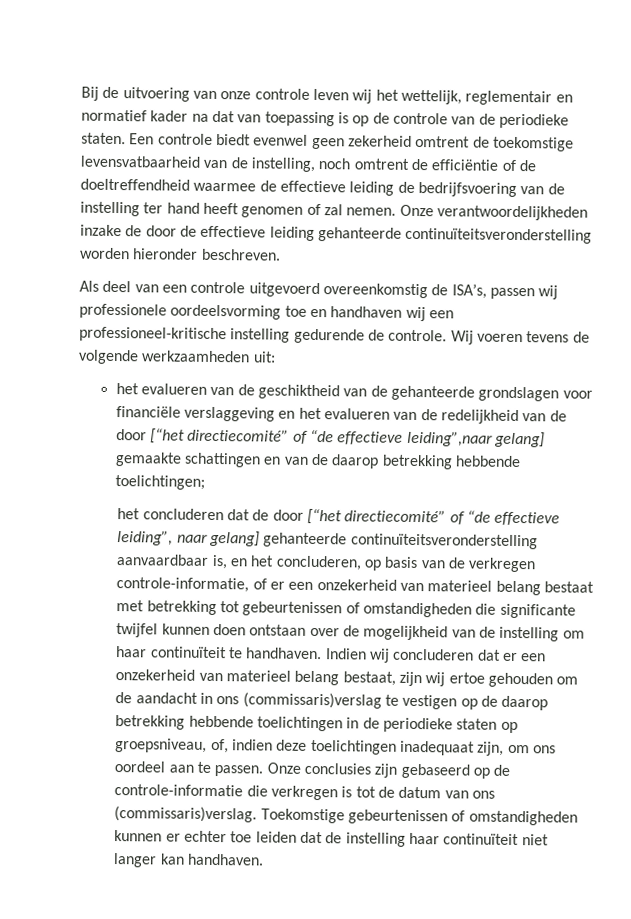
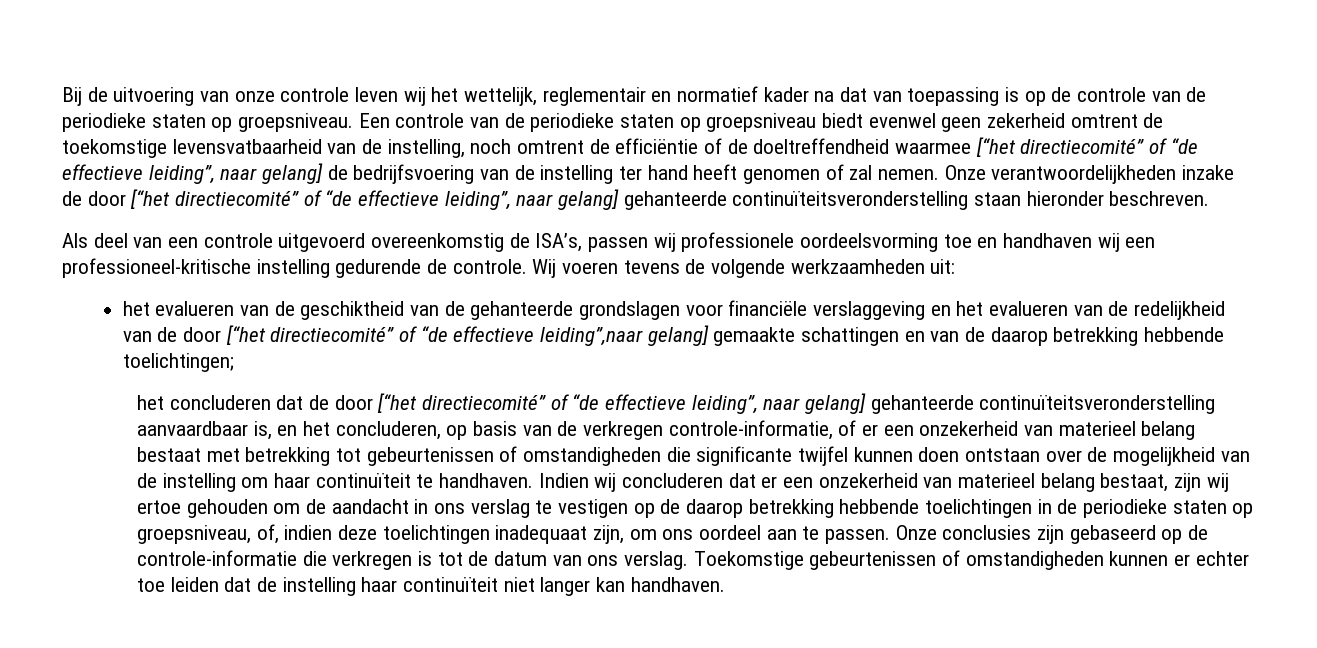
- Bij de uitvoering van onze controle leven wij het wettelijk, reglementair en normatief kader na dat van toepassing is op de controle van de periodieke staten. Een controle biedt evenwel geen zekerheid omtrent de toekomstige levensvatbaarheid van de instelling, noch omtrent de efficiëntie of de doeltreffendheid waarmee de effectieve leiding de bedrijfsvoering van de instelling ter hand heeft genomen of zal nemen.
+ Bij de uitvoering van onze controle leven wij het wettelijk, reglementair en normatief kader na dat van toepassing is op de controle van de periodieke staten op groepsniveau. Een controle van de periodieke staten op groepsniveau biedt evenwel geen zekerheid omtrent de toekomstige levensvatbaarheid van de instelling, noch omtrent de efficiëntie of de doeltreffendheid waarmee [“het directiecomité” of “de effectieve leiding”, naar gelang] de bedrijfsvoering van de instelling ter hand heeft genomen of zal nemen.
- Onze verantwoordelijkheden inzake de door de effectieve leiding gehanteerde continuïteitsveronderstelling worden hieronder beschreven.
+ Onze verantwoordelijkheden inzake de door [“het directiecomité” of “de effectieve leiding”, naar gelang] gehanteerde continuïteitsveronderstelling staan hieronder beschreven.
- Indien wij concluderen dat er een onzekerheid van materieel belang bestaat, zijn wij ertoe gehouden om de aandacht in ons (commissaris)verslag te vestigen op de daarop betrekking hebbende toelichtingen in de periodieke staten op groepsniveau, of, indien deze toelichtingen inadequaat zijn, om ons oordeel aan te passen.
+ Indien wij concluderen dat er een onzekerheid van materieel belang bestaat, zijn wij ertoe gehouden om de aandacht in ons verslag te vestigen op de daarop betrekking hebbende toelichtingen in de periodieke staten op groepsniveau, of, indien deze toelichtingen inadequaat zijn, om ons oordeel aan te passen.
- Onze conclusies zijn gebaseerd op de controle-informatie die verkregen is tot de datum van ons (commissaris)verslag.
+ Onze conclusies zijn gebaseerd op de controle-informatie die verkregen is tot de datum van ons verslag.

